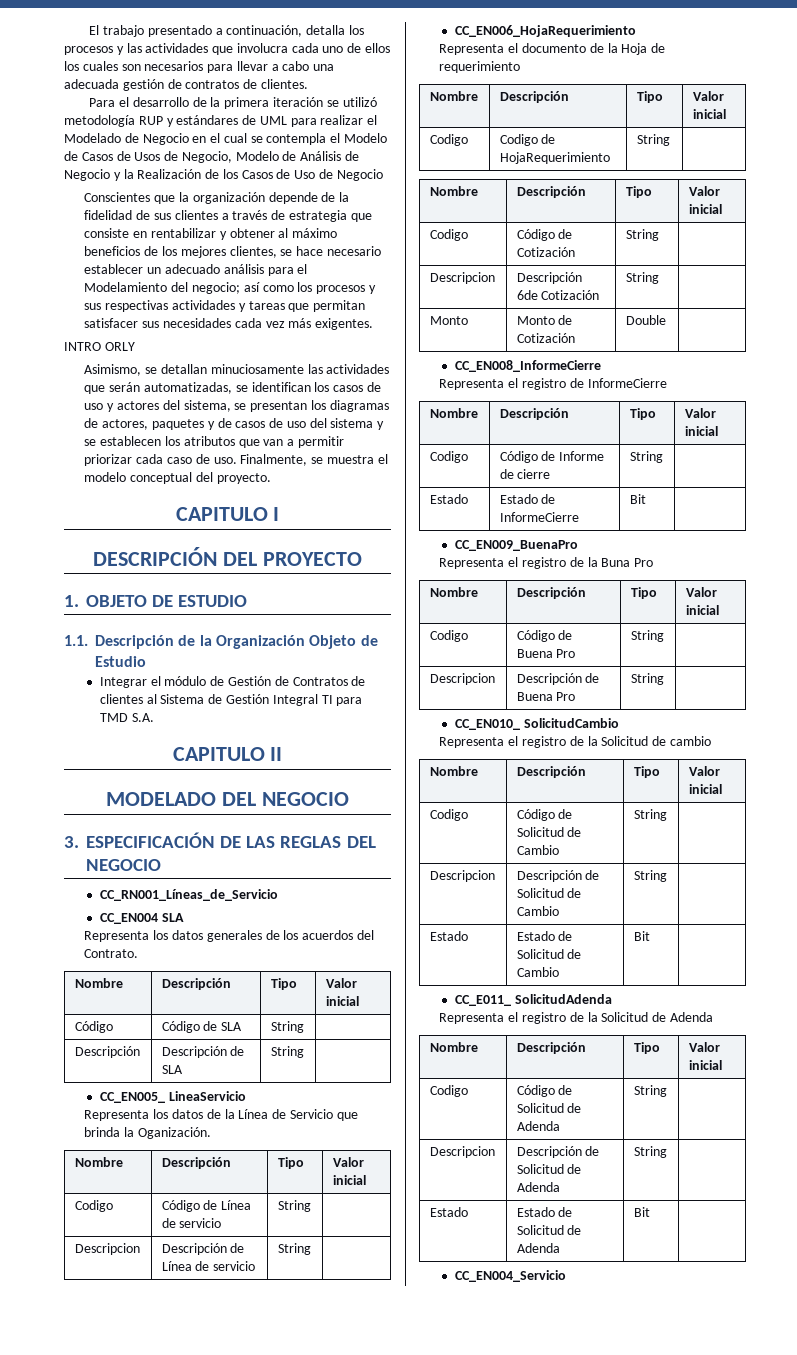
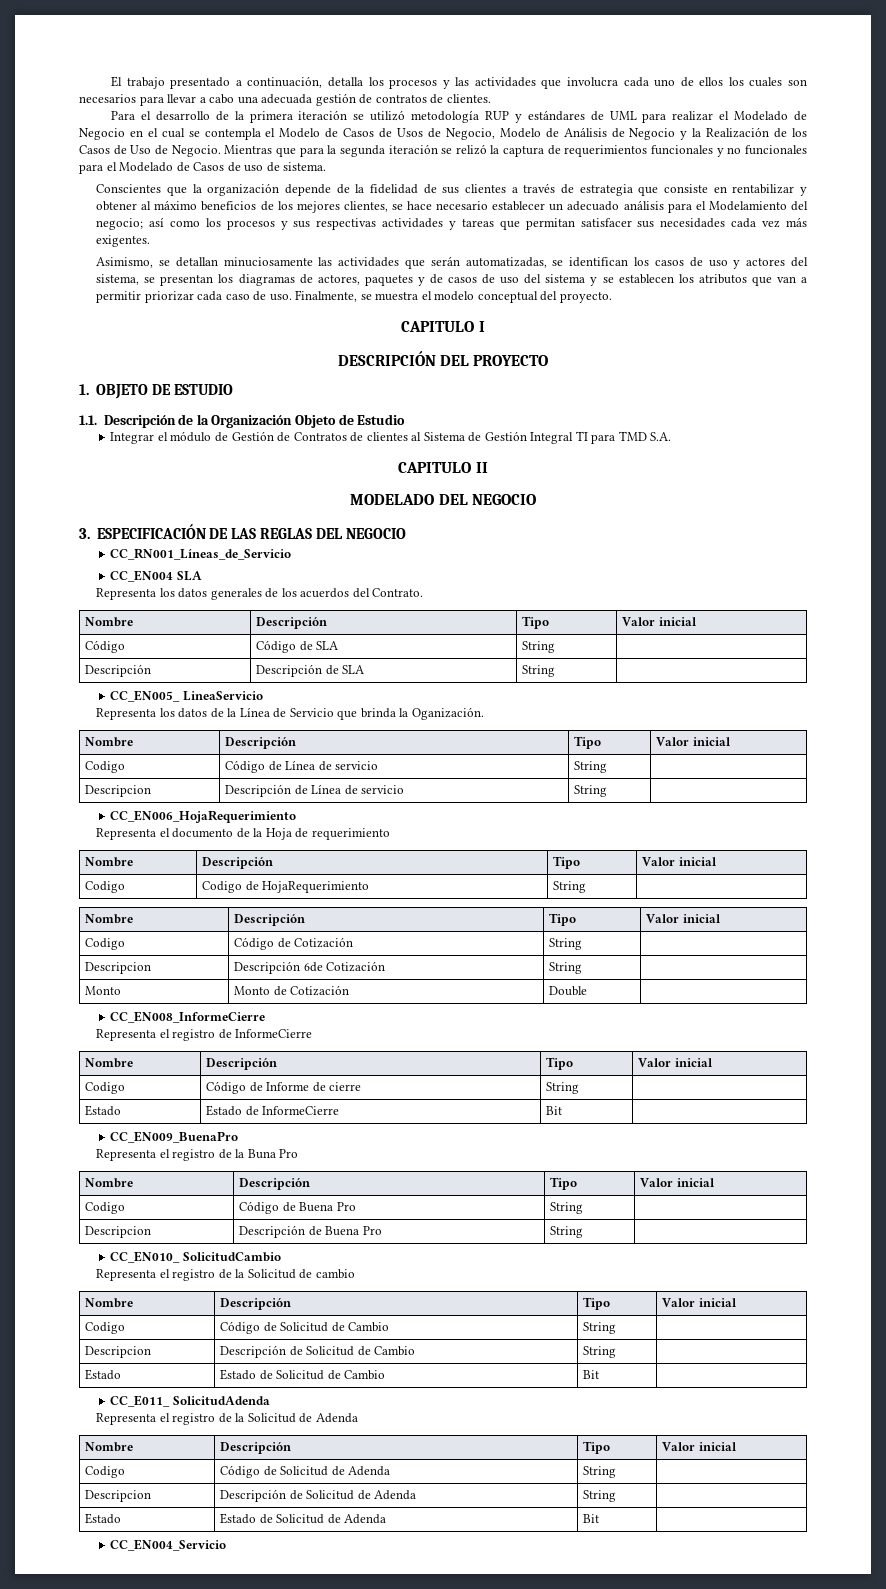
- Para el desarrollo de la primera iteración se utilizó metodología RUP y estándares de UML para realizar el Modelado de Negocio en el cual se contempla el Modelo de Casos de Usos de Negocio, Modelo de Análisis de Negocio y la Realización de los Casos de Uso de Negocio
+ Para el desarrollo de la primera iteración se utilizó metodología RUP y estándares de UML para realizar el Modelado de Negocio en el cual se contempla el Modelo de Casos de Usos de Negocio, Modelo de Análisis de Negocio y la Realización de los Casos de Uso de Negocio. Mientras que para la segunda iteración se relizó la captura de requerimientos funcionales y no funcionales para el Modelado de Casos de uso de sistema.
- INTRO ORLY

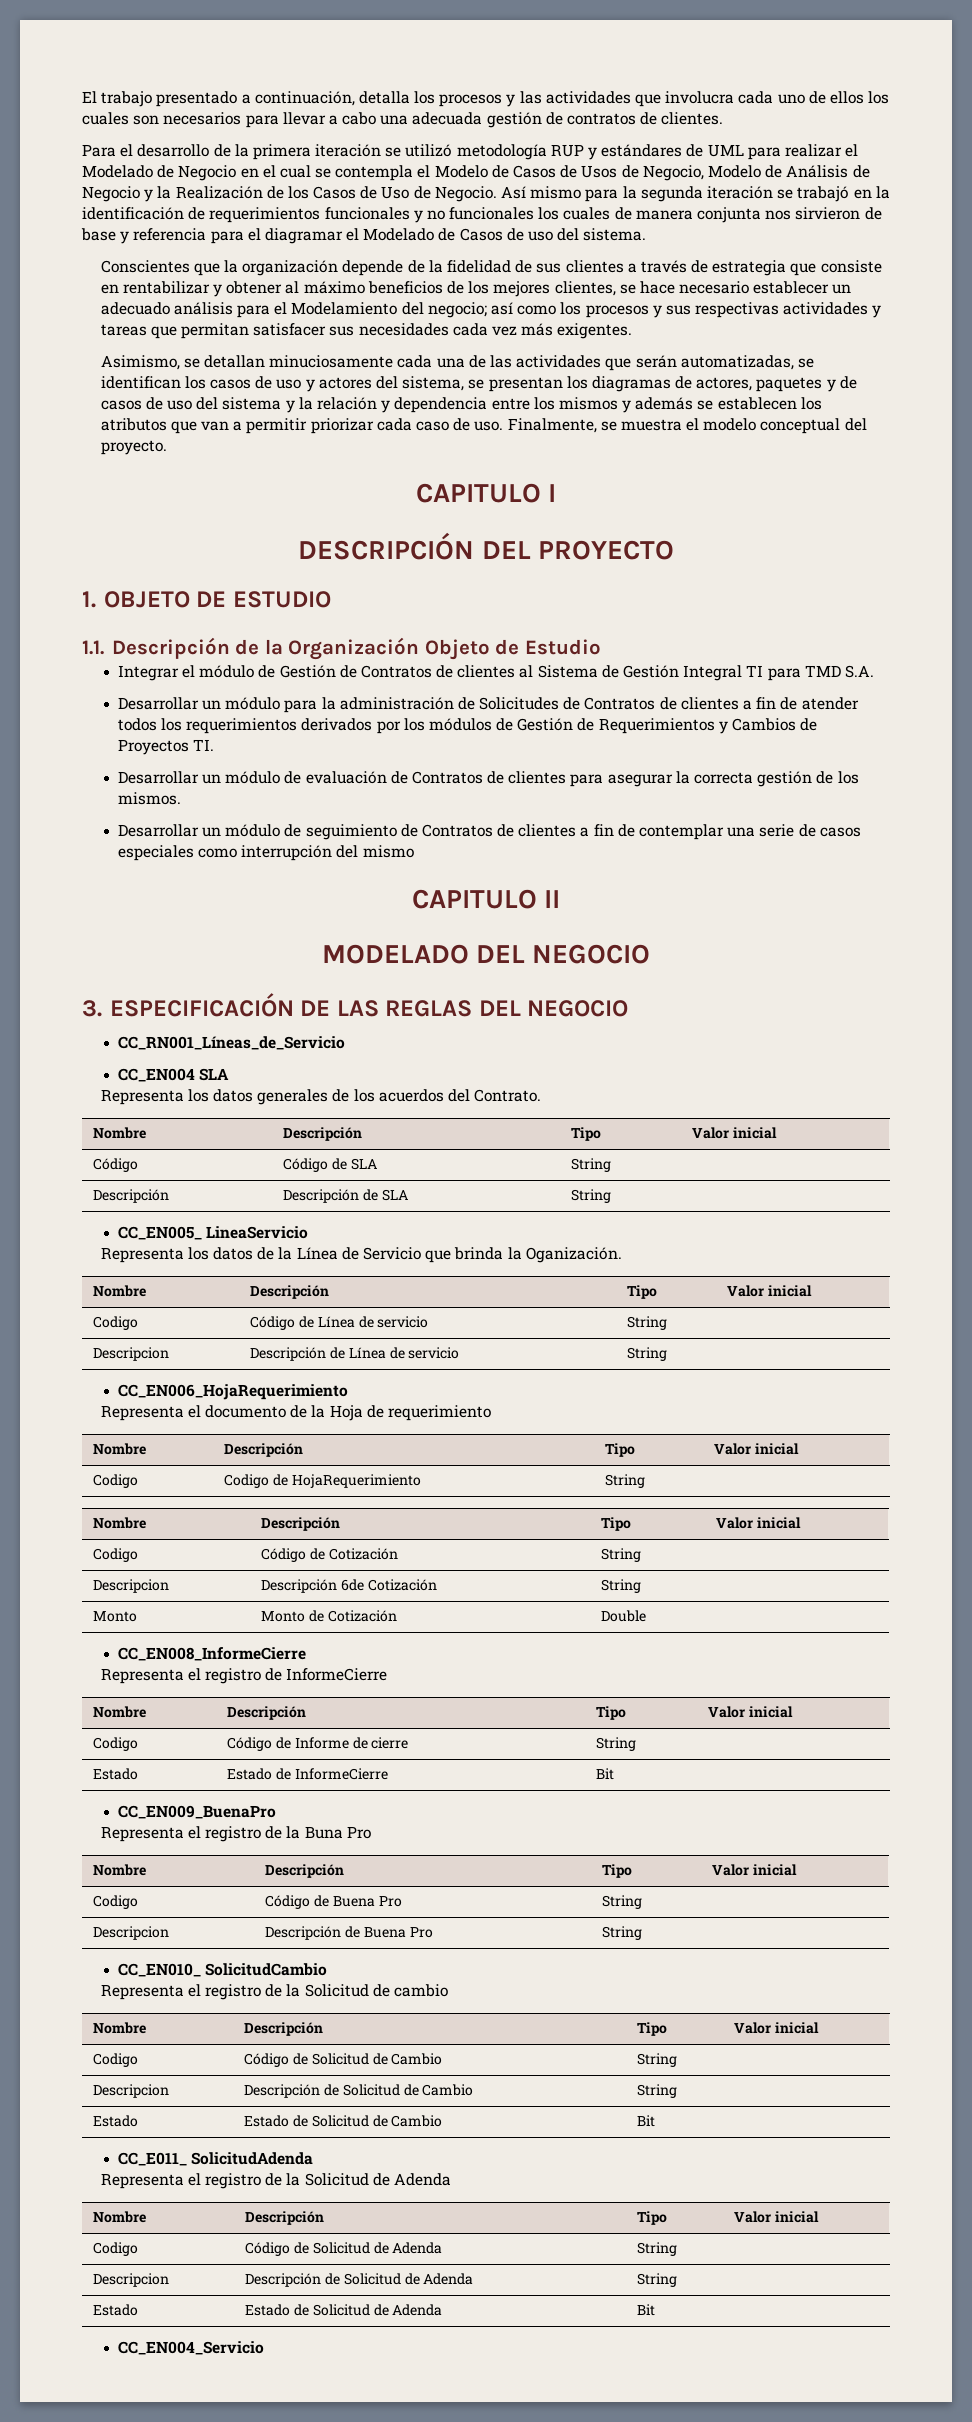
- Mientras que para la segunda iteración se relizó la captura de requerimientos funcionales y no funcionales para el Modelado de Casos de uso de sistema.
+ Así mismo para la segunda iteración se trabajó en la identificación de requerimientos funcionales y no funcionales los cuales de manera conjunta nos sirvieron de base y referencia para el diagramar el Modelado de Casos de uso del sistema.
- Asimismo, se detallan minuciosamente las actividades que serán automatizadas, se identifican los casos de uso y actores del sistema, se presentan los diagramas de actores, paquetes y de casos de uso del sistema y se establecen los atributos que van a permitir priorizar cada caso de uso.
+ Asimismo, se detallan minuciosamente cada una de las actividades que serán automatizadas, se identifican los casos de uso y actores del sistema, se presentan los diagramas de actores, paquetes y de casos de uso del sistema y la relación y dependencia entre los mismos y además se establecen los atributos que van a permitir priorizar cada caso de uso.
+ Desarrollar un módulo para la administración de Solicitudes de Contratos de clientes a fin de atender todos los requerimientos derivados por los módulos de Gestión de Requerimientos y Cambios de Proyectos TI.
+ Desarrollar un módulo de evaluación de Contratos de clientes para asegurar la correcta gestión de los mismos.
+ Desarrollar un módulo de seguimiento de Contratos de clientes a fin de contemplar una serie de casos especiales como interrupción del mismo

